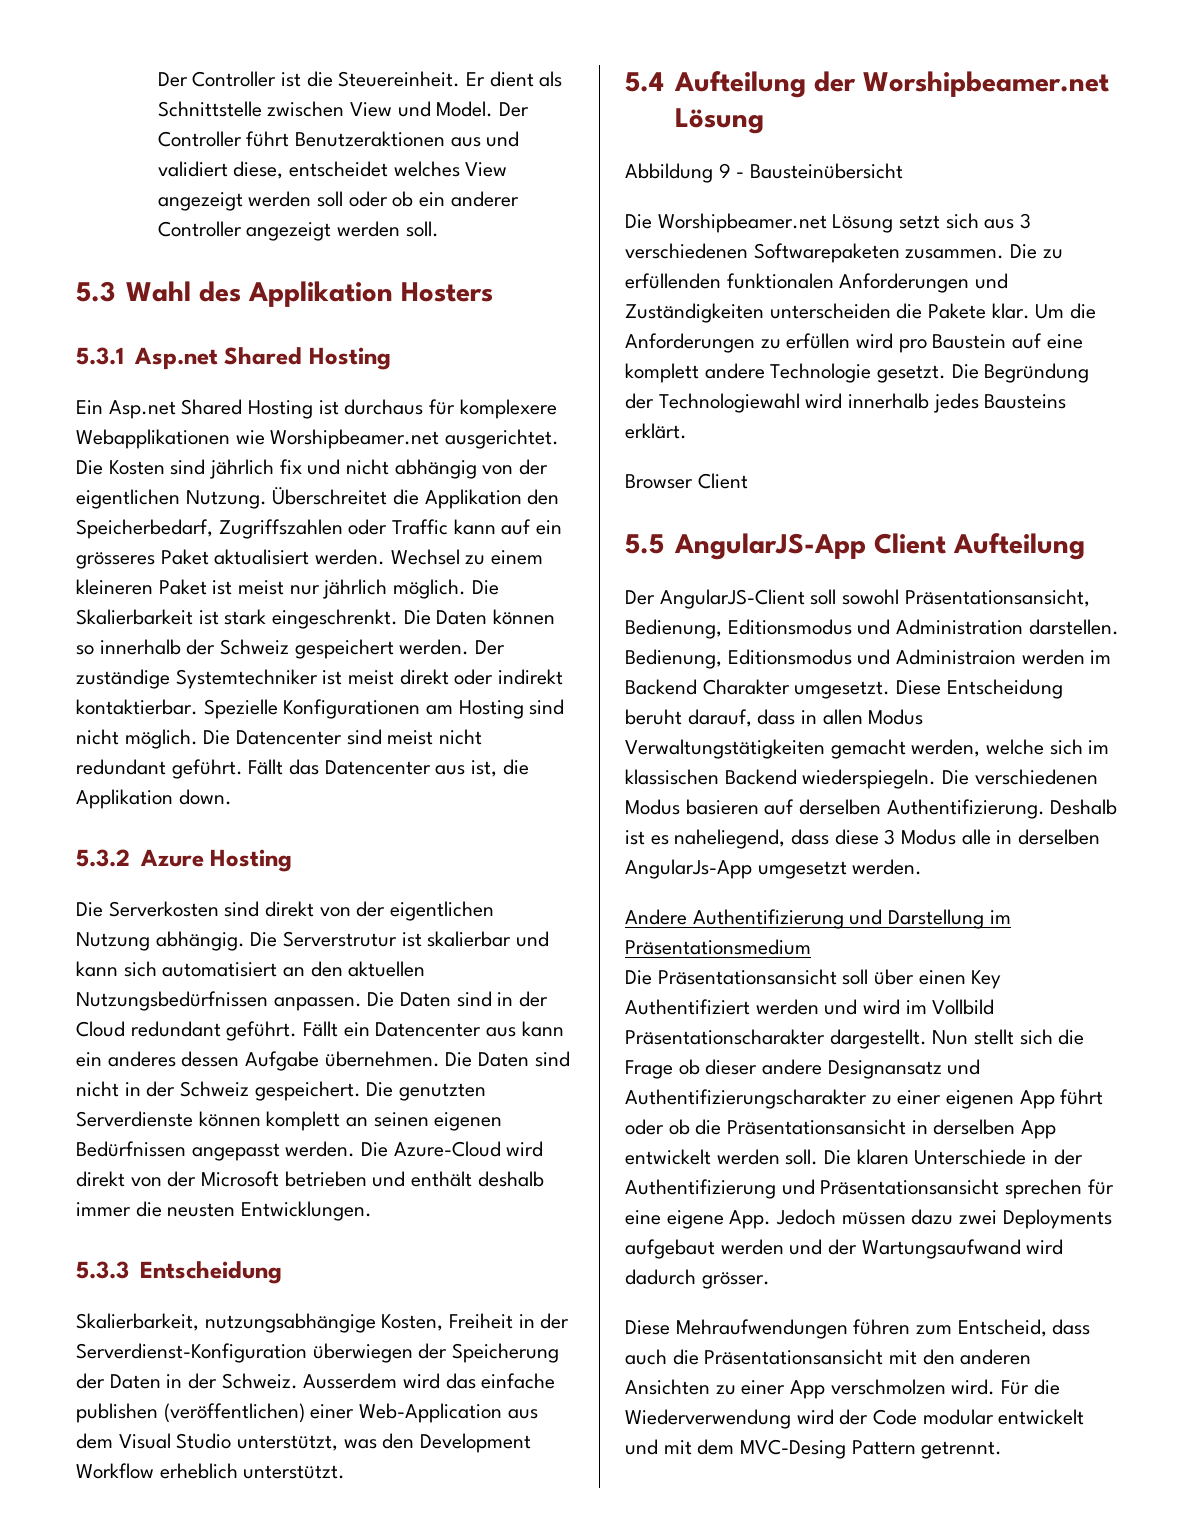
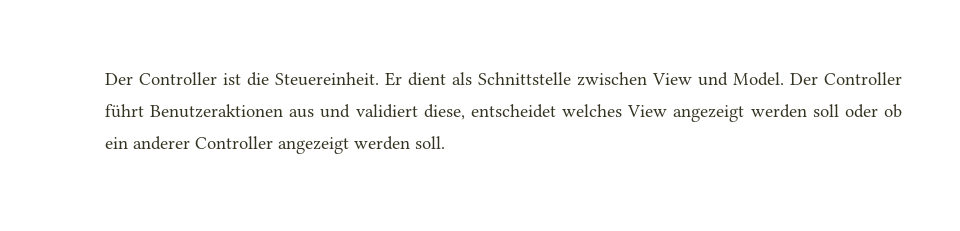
- 5.3 Wahl des Applikation Hosters
- 5.3.1 Asp.net Shared Hosting
- Ein Asp.net Shared Hosting ist durchaus für komplexere Webapplikationen wie Worshipbeamer.net ausgerichtet. Die Kosten sind jährlich fix und nicht abhängig von der eigentlichen Nutzung. Überschreitet die Applikation den Speicherbedarf, Zugriffszahlen oder Traffic kann auf ein grösseres Paket aktualisiert werden. Wechsel zu einem kleineren Paket ist meist nur jährlich möglich. Die Skalierbarkeit ist stark eingeschrenkt. Die Daten können so innerhalb der Schweiz gespeichert werden. Der zuständige Systemtechniker ist meist direkt oder indirekt kontaktierbar. Spezielle Konfigurationen am Hosting sind nicht möglich. Die Datencenter sind meist nicht redundant geführt. Fällt das Datencenter aus ist, die Applikation down.
- 5.3.2 Azure Hosting
- Die Serverkosten sind direkt von der eigentlichen Nutzung abhängig. Die Serverstrutur ist skalierbar und kann sich automatisiert an den aktuellen Nutzungsbedürfnissen anpassen. Die Daten sind in der Cloud redundant geführt. Fällt ein Datencenter aus kann ein anderes dessen Aufgabe übernehmen. Die Daten sind nicht in der Schweiz gespeichert. Die genutzten Serverdienste können komplett an seinen eigenen Bedürfnissen angepasst werden. Die Azure-Cloud wird direkt von der Microsoft betrieben und enthält deshalb immer die neusten Entwicklungen.
- 5.3.3 Entscheidung
- Skalierbarkeit, nutzungsabhängige Kosten, Freiheit in der Serverdienst-Konfiguration überwiegen der Speicherung der Daten in der Schweiz. Ausserdem wird das einfache publishen (veröffentlichen) einer Web-Application aus dem Visual Studio unterstützt, was den Development Workflow erheblich unterstützt.
- 5.4 Aufteilung der Worshipbeamer.net Lösung
- Abbildung 9 - Bausteinübersicht
- Die Worshipbeamer.net Lösung setzt sich aus 3 verschiedenen Softwarepaketen zusammen. Die zu erfüllenden funktionalen Anforderungen und Zuständigkeiten unterscheiden die Pakete klar. Um die Anforderungen zu erfüllen wird pro Baustein auf eine komplett andere Technologie gesetzt. Die Begründung der Technologiewahl wird innerhalb jedes Bausteins erklärt.
- Browser Client
- 5.5 AngularJS-App Client Aufteilung
- Der AngularJS-Client soll sowohl Präsentationsansicht, Bedienung, Editionsmodus und Administration darstellen. Bedienung, Editionsmodus und Administraion werden im Backend Charakter umgesetzt. Diese Entscheidung beruht darauf, dass in allen Modus Verwaltungstätigkeiten gemacht werden, welche sich im klassischen Backend wiederspiegeln. Die verschiedenen Modus basieren auf derselben Authentifizierung. Deshalb ist es naheliegend, dass diese 3 Modus alle in derselben AngularJs-App umgesetzt werden.
- Andere Authentifizierung und Darstellung im Präsentationsmedium
- Die Präsentationsansicht soll über einen Key Authentifiziert werden und wird im Vollbild Präsentationscharakter dargestellt. Nun stellt sich die Frage ob dieser andere Designansatz und Authentifizierungscharakter zu einer eigenen App führt oder ob die Präsentationsansicht in derselben App entwickelt werden soll. Die klaren Unterschiede in der Authentifizierung und Präsentationsansicht sprechen für eine eigene App. Jedoch müssen dazu zwei Deployments aufgebaut werden und der Wartungsaufwand wird dadurch grösser.
- Diese Mehraufwendungen führen zum Entscheid, dass auch die Präsentationsansicht mit den anderen Ansichten zu einer App verschmolzen wird. Für die Wiederverwendung wird der Code modular entwickelt und mit dem MVC-Desing Pattern getrennt.

